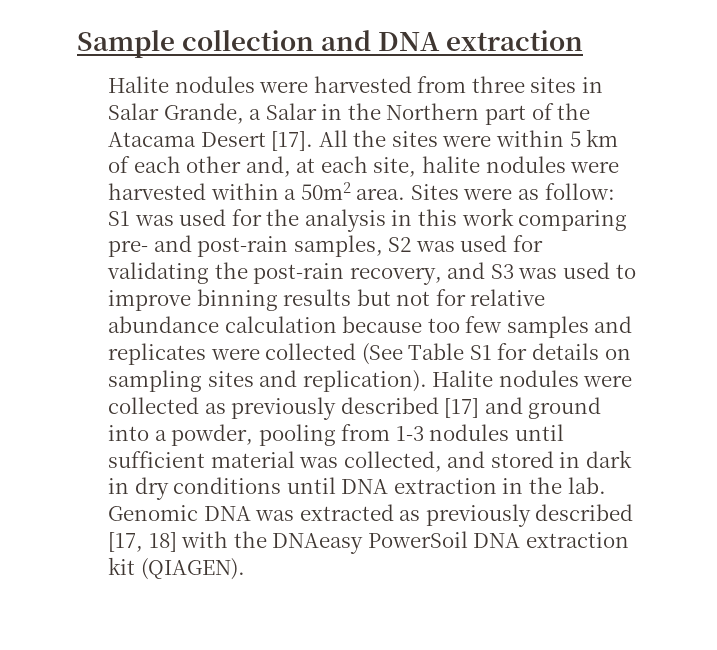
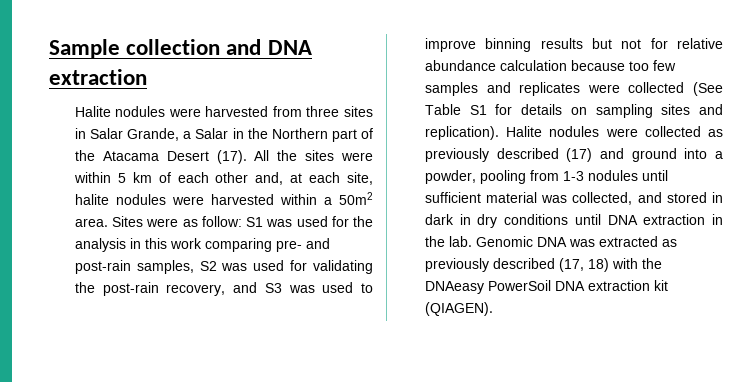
- Halite nodules were harvested from three sites in Salar Grande, a Salar in the Northern part of the Atacama Desert [17].
+ Halite nodules were harvested from three sites in Salar Grande, a Salar in the Northern part of the Atacama Desert (17).
- Halite nodules were collected as previously described [17] and ground into a powder, pooling from 1-3 nodules until sufficient material was collected, and stored in dark in dry conditions until DNA extraction in the lab.
+ Halite nodules were collected as previously described (17) and ground into a powder, pooling from 1-3 nodules until sufficient material was collected, and stored in dark in dry conditions until DNA extraction in the lab.
- Genomic DNA was extracted as previously described [17, 18] with the DNAeasy PowerSoil DNA extraction kit (QIAGEN).
+ Genomic DNA was extracted as previously described (17, 18) with the DNAeasy PowerSoil DNA extraction kit (QIAGEN).

